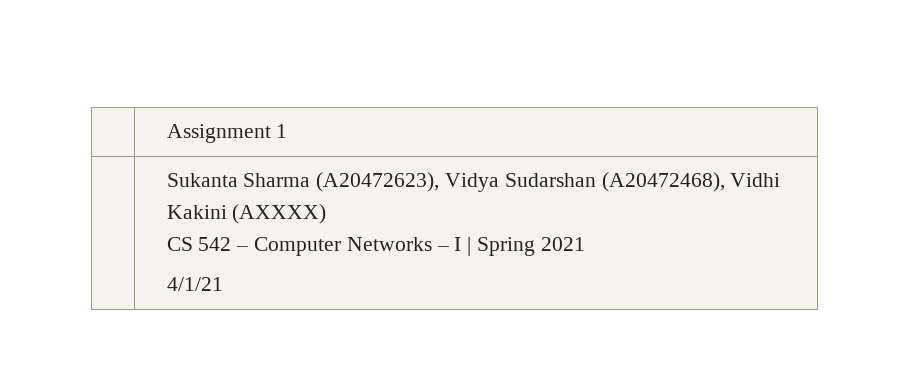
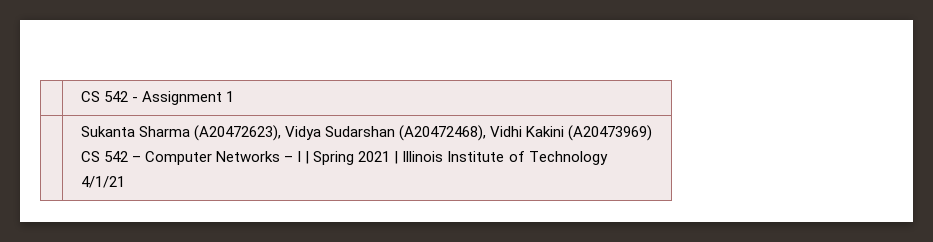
- | Assignment 1
+ | CS 542 - Assignment 1
- | Sukanta Sharma (A20472623), Vidya Sudarshan (A20472468), Vidhi Kakini (AXXXX)
- CS 542 – Computer Networks – I | Spring 2021
+ | Sukanta Sharma (A20472623), Vidya Sudarshan (A20472468), Vidhi Kakini (A20473969)
+ CS 542 – Computer Networks – I | Spring 2021 | Illinois Institute of Technology

